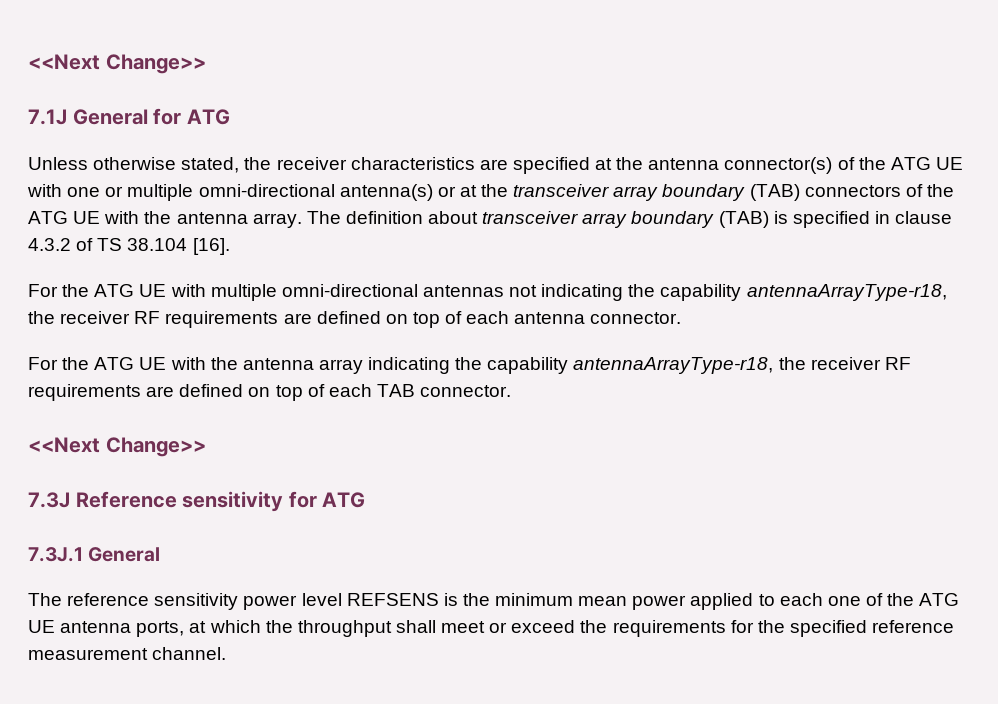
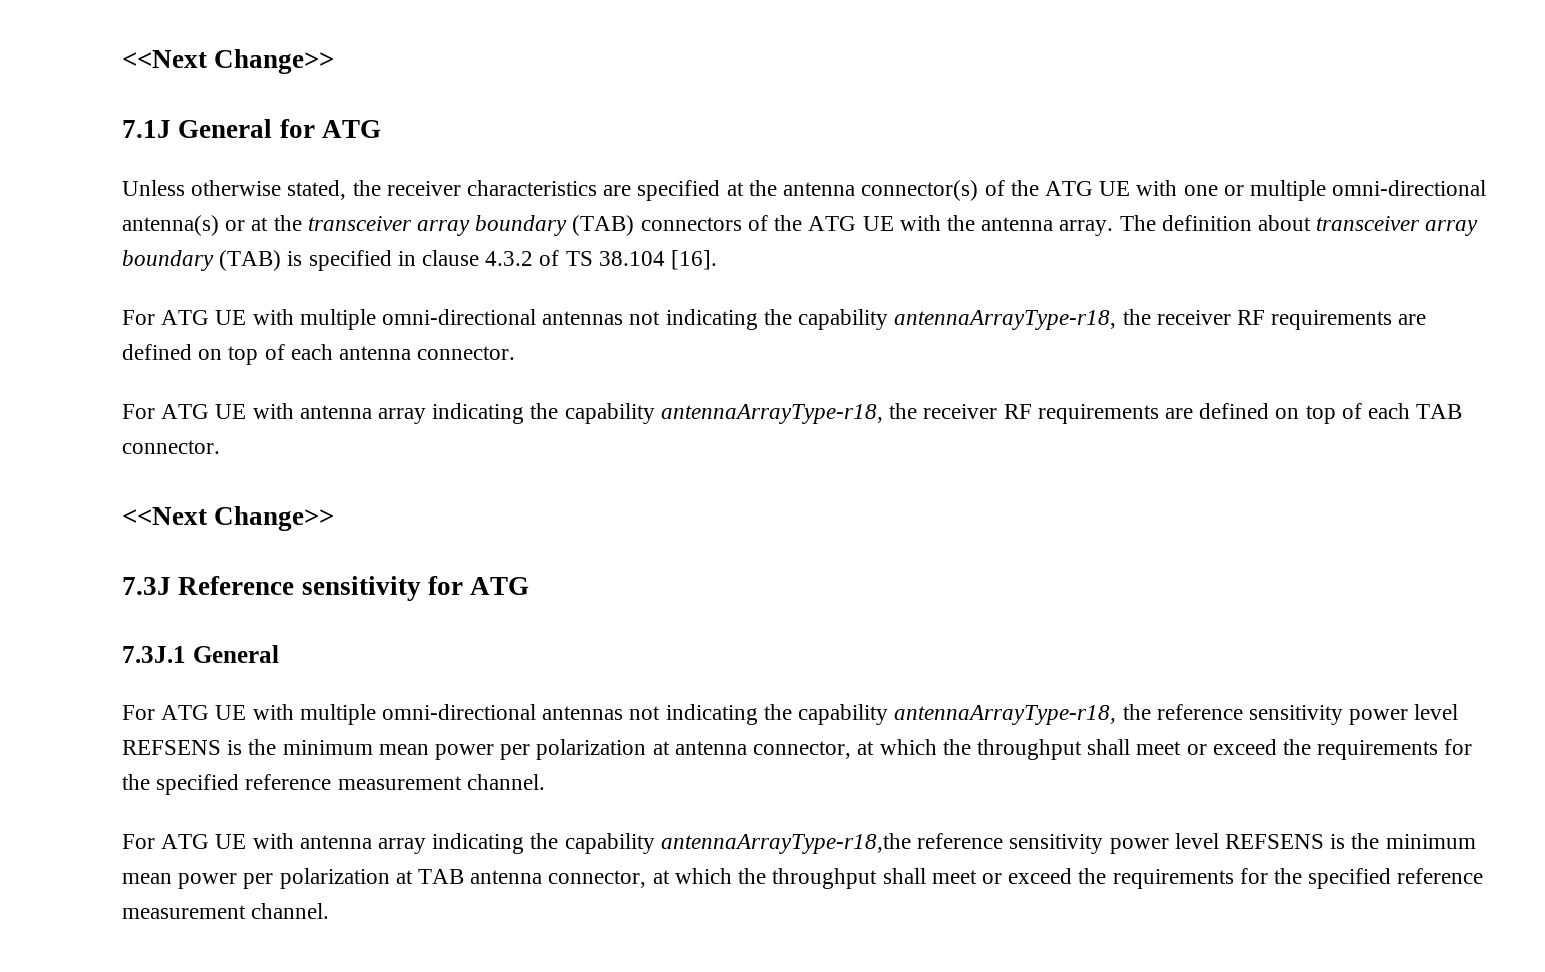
- For the ATG UE with multiple omni-directional antennas not indicating the capability antennaArrayType-r18, the receiver RF requirements are defined on top of each antenna connector.
+ For ATG UE with multiple omni-directional antennas not indicating the capability antennaArrayType-r18, the receiver RF requirements are defined on top of each antenna connector.
- For the ATG UE with the antenna array indicating the capability antennaArrayType-r18, the receiver RF requirements are defined on top of each TAB connector.
+ For ATG UE with antenna array indicating the capability antennaArrayType-r18, the receiver RF requirements are defined on top of each TAB connector.
- The reference sensitivity power level REFSENS is the minimum mean power applied to each one of the ATG UE antenna ports, at which the throughput shall meet or exceed the requirements for the specified reference measurement channel.
+ For ATG UE with multiple omni-directional antennas not indicating the capability antennaArrayType-r18, the reference sensitivity power level REFSENS is the minimum mean power per polarization at antenna connector, at which the throughput shall meet or exceed the requirements for the specified reference measurement channel.
+ For ATG UE with antenna array indicating the capability antennaArrayType-r18,the reference sensitivity power level REFSENS is the minimum mean power per polarization at TAB antenna connector, at which the throughput shall meet or exceed the requirements for the specified reference measurement channel.

